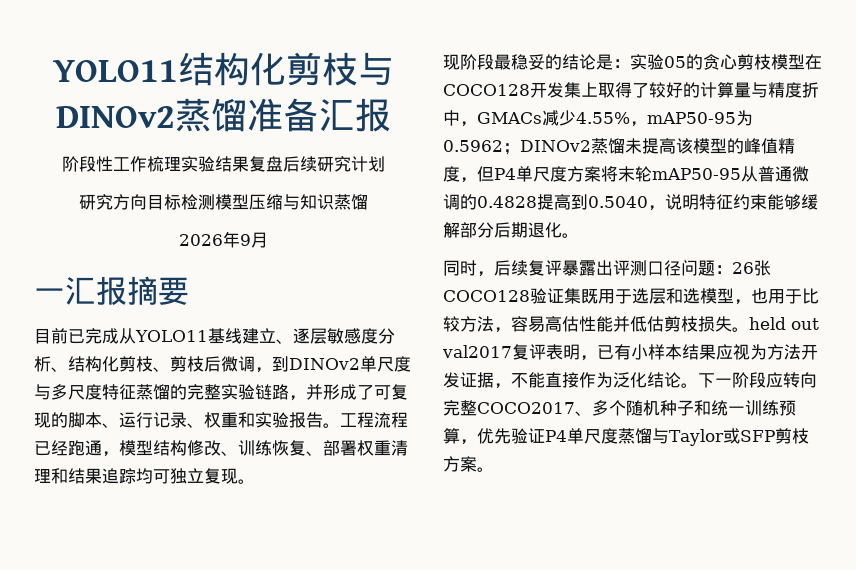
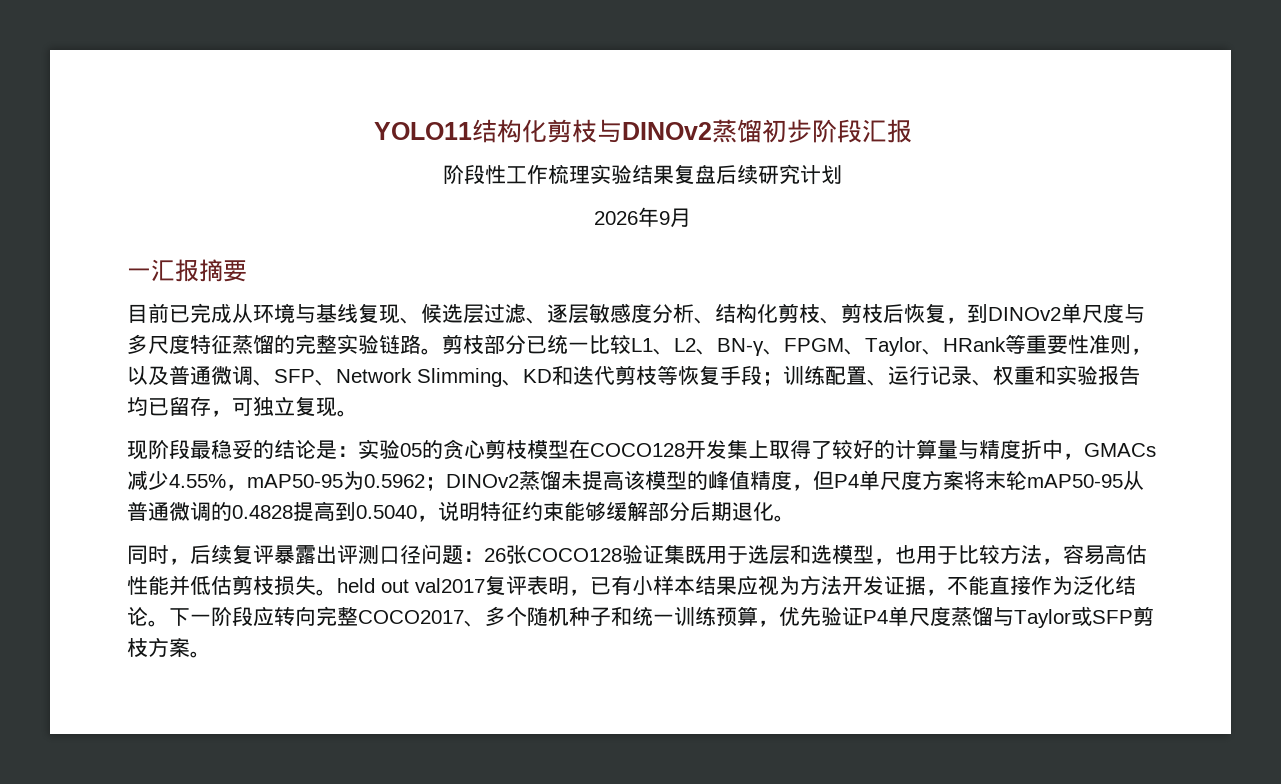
- YOLO11结构化剪枝与DINOv2蒸馏准备汇报
+ YOLO11结构化剪枝与DINOv2蒸馏初步阶段汇报
- 研究方向目标检测模型压缩与知识蒸馏
- 目前已完成从YOLO11基线建立、逐层敏感度分析、结构化剪枝、剪枝后微调，到DINOv2单尺度与多尺度特征蒸馏的完整实验链路，并形成了可复现的脚本、运行记录、权重和实验报告。工程流程已经跑通，模型结构修改、训练恢复、部署权重清理和结果追踪均可独立复现。
+ 目前已完成从环境与基线复现、候选层过滤、逐层敏感度分析、结构化剪枝、剪枝后恢复，到DINOv2单尺度与多尺度特征蒸馏的完整实验链路。剪枝部分已统一比较L1、L2、BN-γ、FPGM、Taylor、HRank等重要性准则，以及普通微调、SFP、Network Slimming、KD和迭代剪枝等恢复手段；训练配置、运行记录、权重和实验报告均已留存，可独立复现。

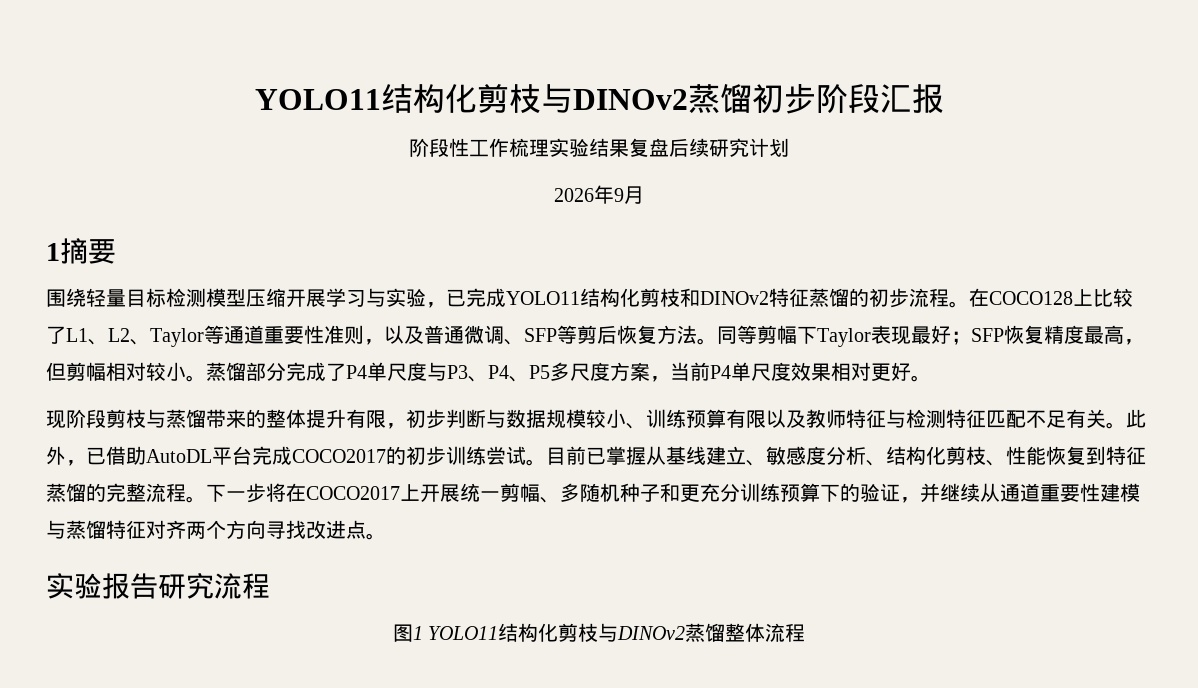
- 一汇报摘要
+ 1摘要
- 目前已完成从环境与基线复现、候选层过滤、逐层敏感度分析、结构化剪枝、剪枝后恢复，到DINOv2单尺度与多尺度特征蒸馏的完整实验链路。剪枝部分已统一比较L1、L2、BN-γ、FPGM、Taylor、HRank等重要性准则，以及普通微调、SFP、Network Slimming、KD和迭代剪枝等恢复手段；训练配置、运行记录、权重和实验报告均已留存，可独立复现。
- 现阶段最稳妥的结论是：实验05的贪心剪枝模型在COCO128开发集上取得了较好的计算量与精度折中，GMACs减少4.55%，mAP50-95为0.5962；DINOv2蒸馏未提高该模型的峰值精度，但P4单尺度方案将末轮mAP50-95从普通微调的0.4828提高到0.5040，说明特征约束能够缓解部分后期退化。
- 同时，后续复评暴露出评测口径问题：26张COCO128验证集既用于选层和选模型，也用于比较方法，容易高估性能并低估剪枝损失。held out val2017复评表明，已有小样本结果应视为方法开发证据，不能直接作为泛化结论。下一阶段应转向完整COCO2017、多个随机种子和统一训练预算，优先验证P4单尺度蒸馏与Taylor或SFP剪枝方案。
+ 围绕轻量目标检测模型压缩开展学习与实验，已完成YOLO11结构化剪枝和DINOv2特征蒸馏的初步流程。在COCO128上比较了L1、L2、Taylor等通道重要性准则，以及普通微调、SFP等剪后恢复方法。同等剪幅下Taylor表现最好；SFP恢复精度最高，但剪幅相对较小。蒸馏部分完成了P4单尺度与P3、P4、P5多尺度方案，当前P4单尺度效果相对更好。
+ 现阶段剪枝与蒸馏带来的整体提升有限，初步判断与数据规模较小、训练预算有限以及教师特征与检测特征匹配不足有关。此外，已借助AutoDL平台完成COCO2017的初步训练尝试。目前已掌握从基线建立、敏感度分析、结构化剪枝、性能恢复到特征蒸馏的完整流程。下一步将在COCO2017上开展统一剪幅、多随机种子和更充分训练预算下的验证，并继续从通道重要性建模与蒸馏特征对齐两个方向寻找改进点。
+ 实验报告研究流程
+ 图1 YOLO11结构化剪枝与DINOv2蒸馏整体流程

